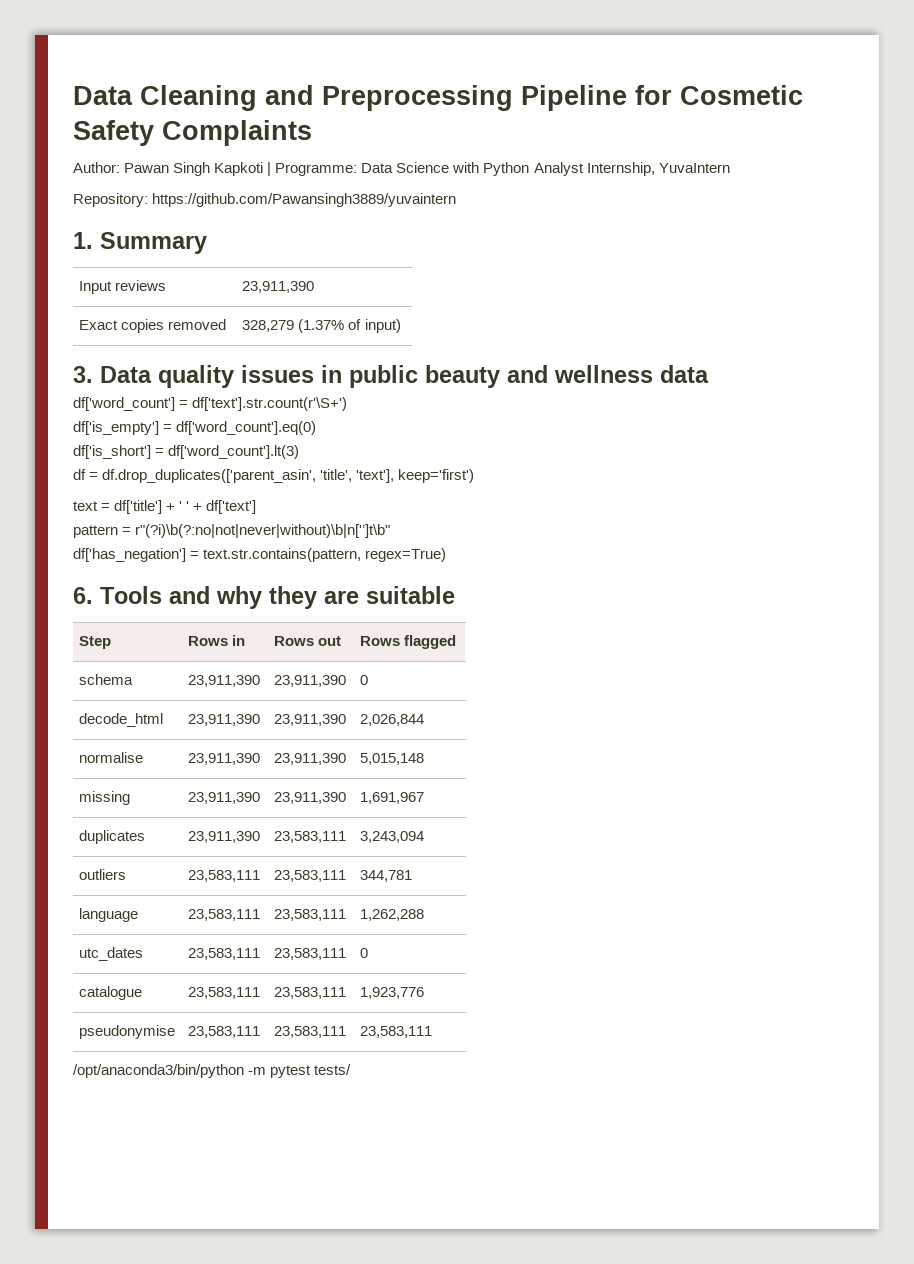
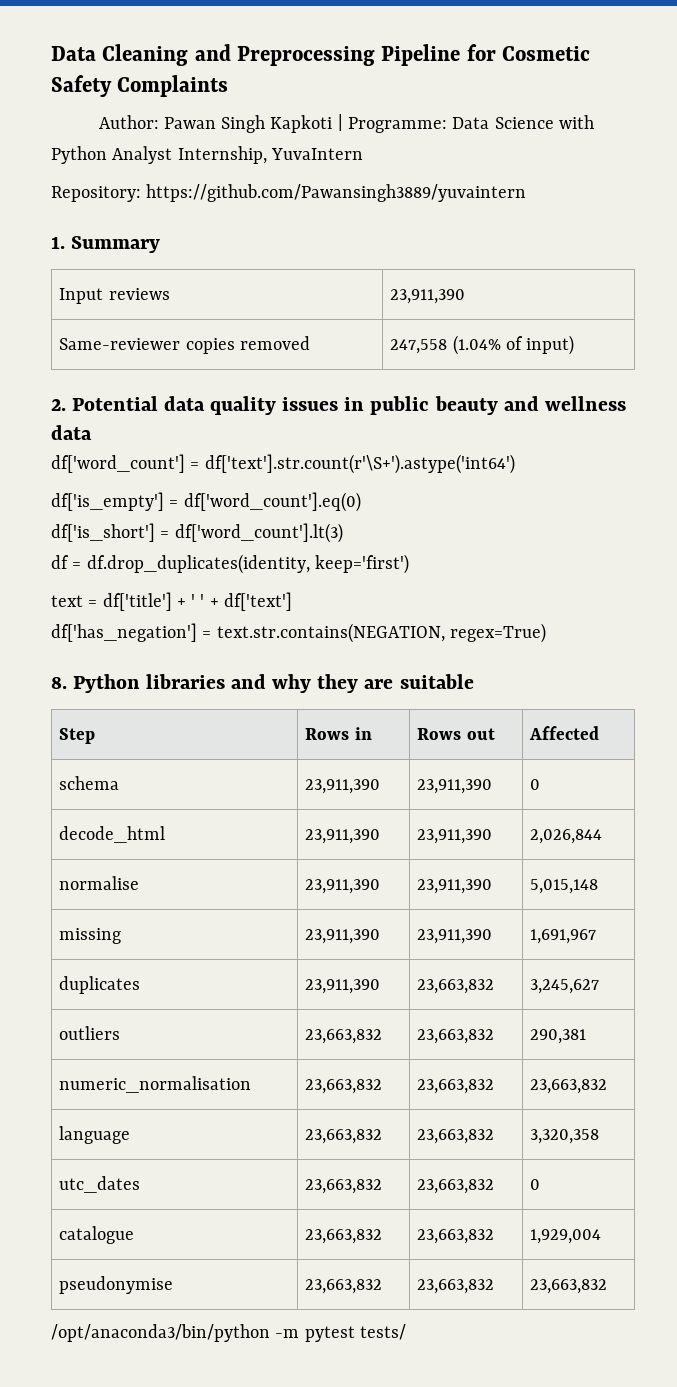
- Exact copies removed | 328,279 (1.37% of input)
+ Same-reviewer copies removed | 247,558 (1.04% of input)
- 3. Data quality issues in public beauty and wellness data
+ 2. Potential data quality issues in public beauty and wellness data
- df['word_count'] = df['text'].str.count(r'\S+')
+ df['word_count'] = df['text'].str.count(r'\S+').astype('int64')
- df = df.drop_duplicates(['parent_asin', 'title', 'text'], keep='first')
+ df = df.drop_duplicates(identity, keep='first')
- pattern = r"(?i)\b(?:no|not|never|without)\b|n['’]t\b"
- df['has_negation'] = text.str.contains(pattern, regex=True)
+ df['has_negation'] = text.str.contains(NEGATION, regex=True)
- 6. Tools and why they are suitable
+ 8. Python libraries and why they are suitable
- Step | Rows in | Rows out | Rows flagged
+ Step | Rows in | Rows out | Affected
- duplicates | 23,911,390 | 23,583,111 | 3,243,094
+ duplicates | 23,911,390 | 23,663,832 | 3,245,627
- outliers | 23,583,111 | 23,583,111 | 344,781
- language | 23,583,111 | 23,583,111 | 1,262,288
+ outliers | 23,663,832 | 23,663,832 | 290,381
+ numeric_normalisation | 23,663,832 | 23,663,832 | 23,663,832
+ language | 23,663,832 | 23,663,832 | 3,320,358
- utc_dates | 23,583,111 | 23,583,111 | 0
+ utc_dates | 23,663,832 | 23,663,832 | 0
- catalogue | 23,583,111 | 23,583,111 | 1,923,776
- pseudonymise | 23,583,111 | 23,583,111 | 23,583,111
+ catalogue | 23,663,832 | 23,663,832 | 1,929,004
+ pseudonymise | 23,663,832 | 23,663,832 | 23,663,832

